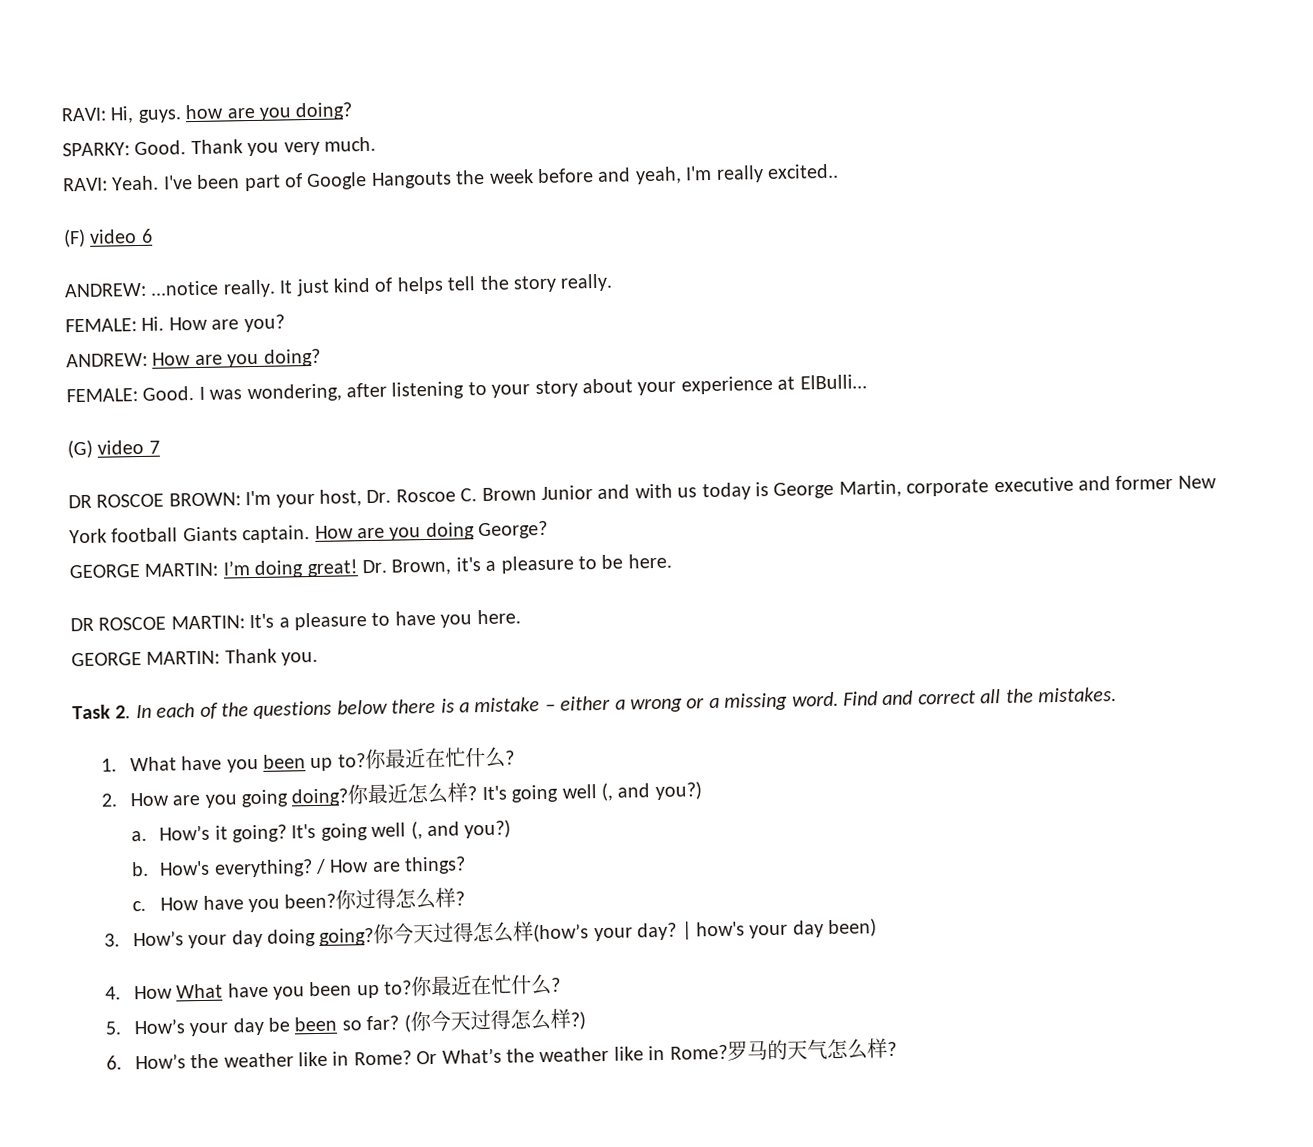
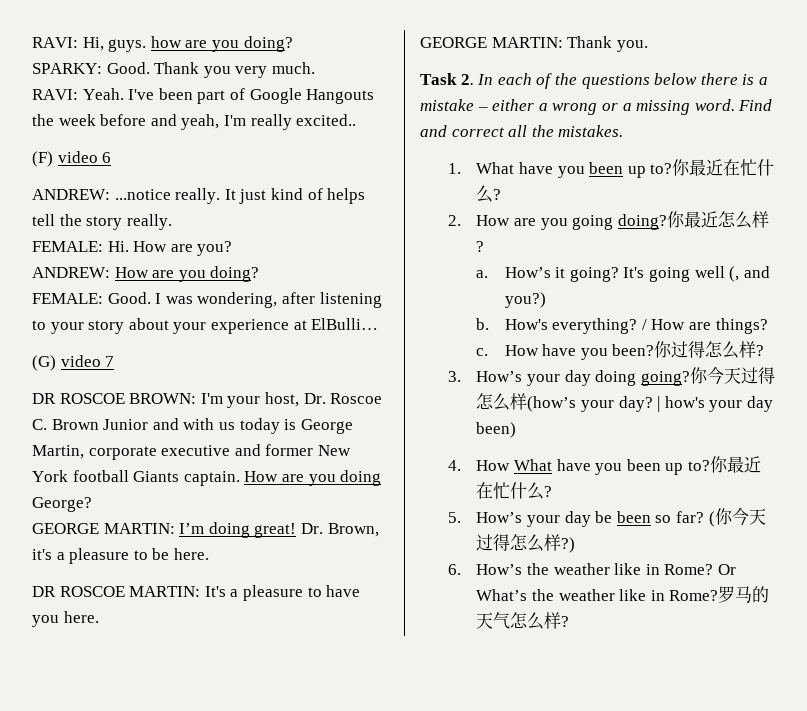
- 你最近怎么样? It's going well (, and you?)
+ 你最近怎么样?

